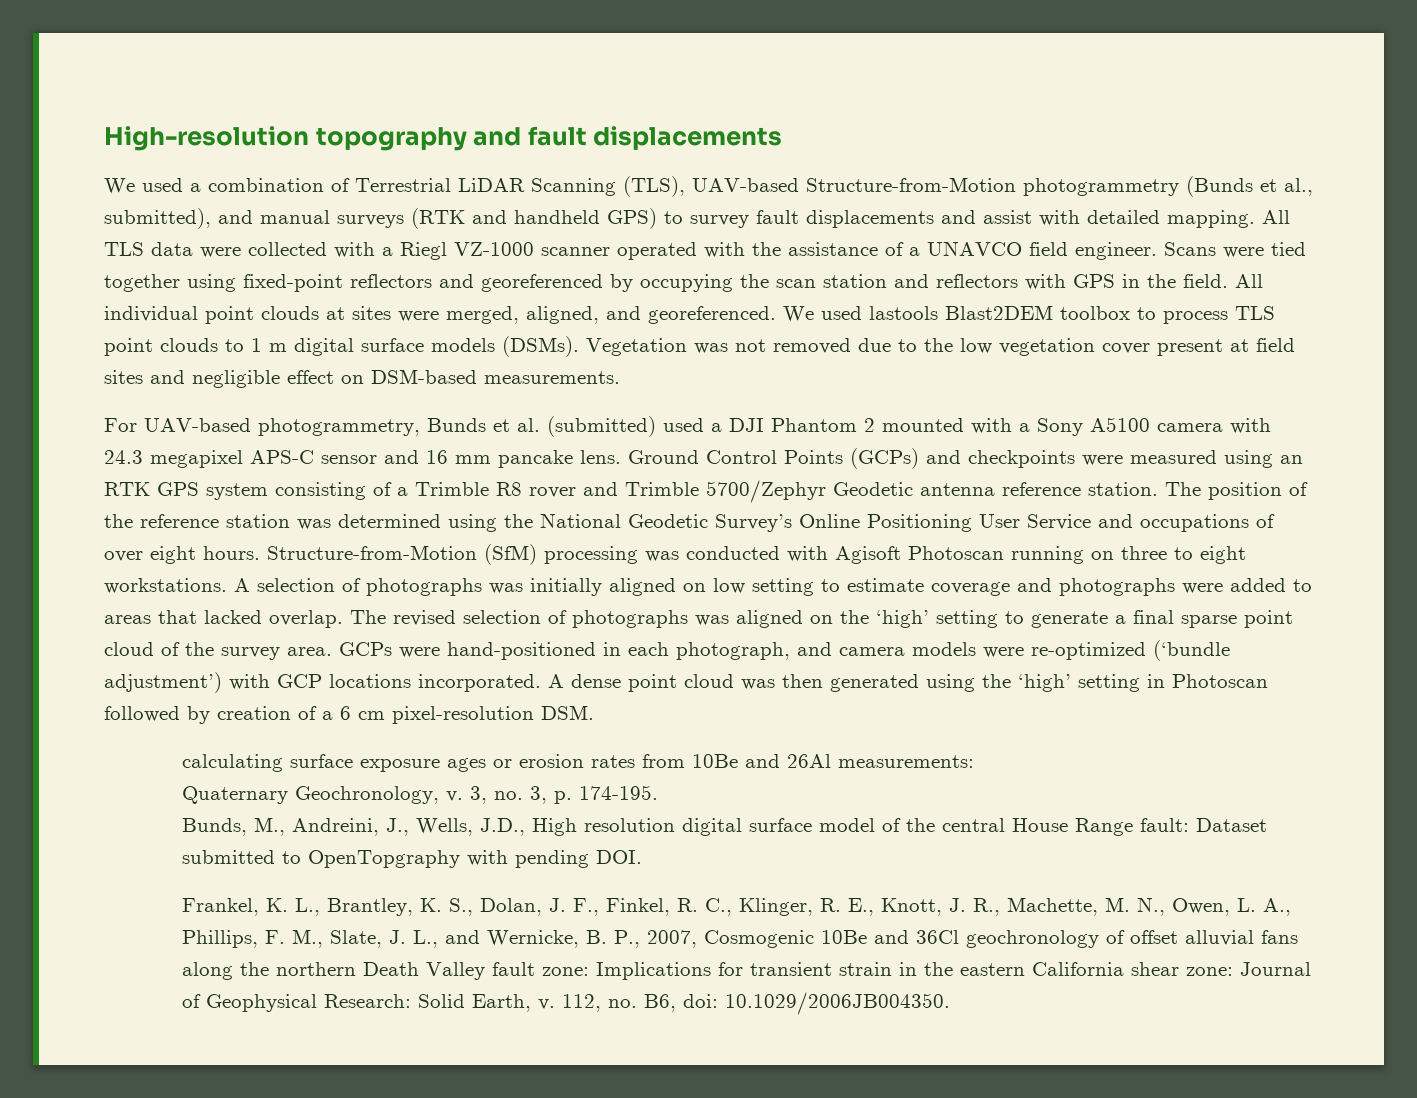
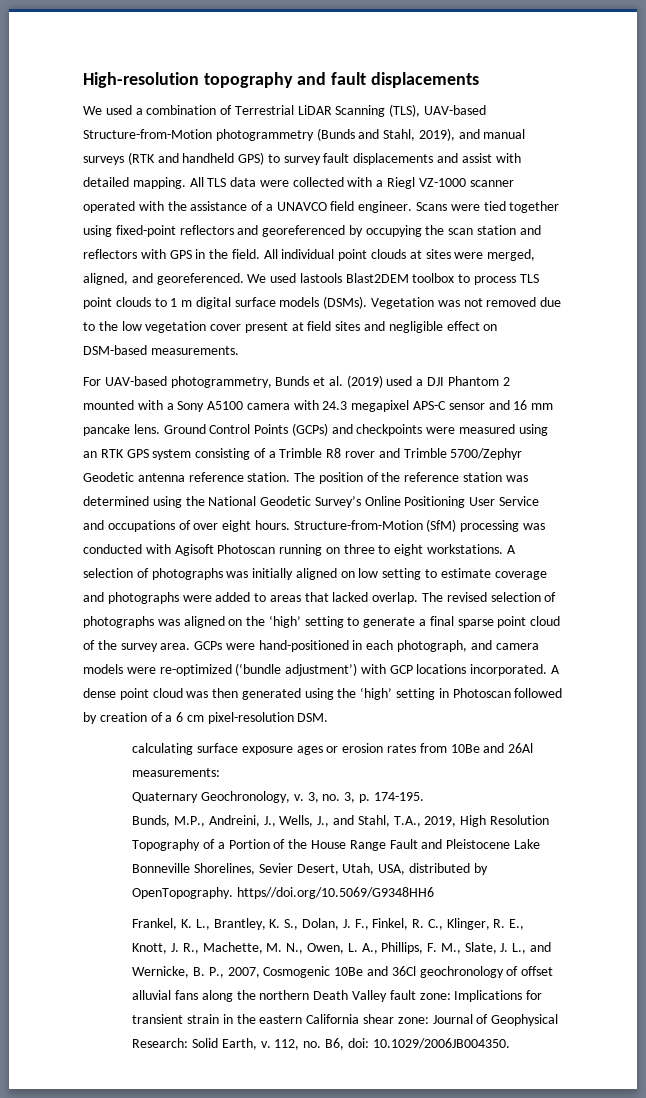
- We used a combination of Terrestrial LiDAR Scanning (TLS), UAV-based Structure-from-Motion photogrammetry (Bunds et al., submitted), and manual surveys (RTK and handheld GPS) to survey fault displacements and assist with detailed mapping.
+ We used a combination of Terrestrial LiDAR Scanning (TLS), UAV-based Structure-from-Motion photogrammetry (Bunds and Stahl, 2019), and manual surveys (RTK and handheld GPS) to survey fault displacements and assist with detailed mapping.
- For UAV-based photogrammetry, Bunds et al. (submitted) used a DJI Phantom 2 mounted with a Sony A5100 camera with 24.3 megapixel APS-C sensor and 16 mm pancake lens.
+ For UAV-based photogrammetry, Bunds et al. (2019) used a DJI Phantom 2 mounted with a Sony A5100 camera with 24.3 megapixel APS-C sensor and 16 mm pancake lens.
- Bunds, M., Andreini, J., Wells, J.D., High resolution digital surface model of the central House Range fault: Dataset submitted to OpenTopgraphy with pending DOI.
+ Bunds, M.P., Andreini, J., Wells, J., and Stahl, T.A., 2019, High Resolution Topography of a Portion of the House Range Fault and Pleistocene Lake Bonneville Shorelines, Sevier Desert, Utah, USA, distributed by OpenTopography. https//doi.org/10.5069/G9348HH6

